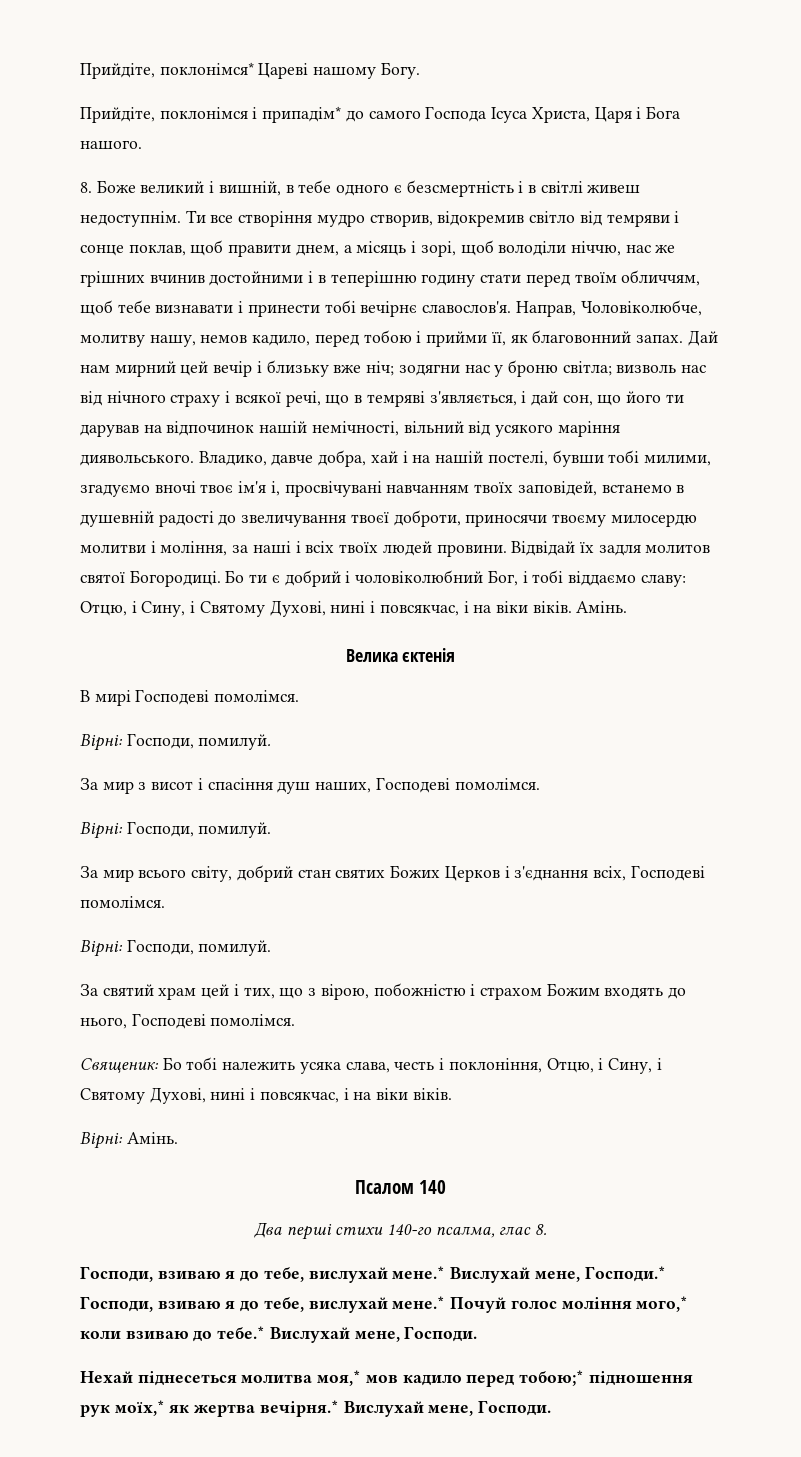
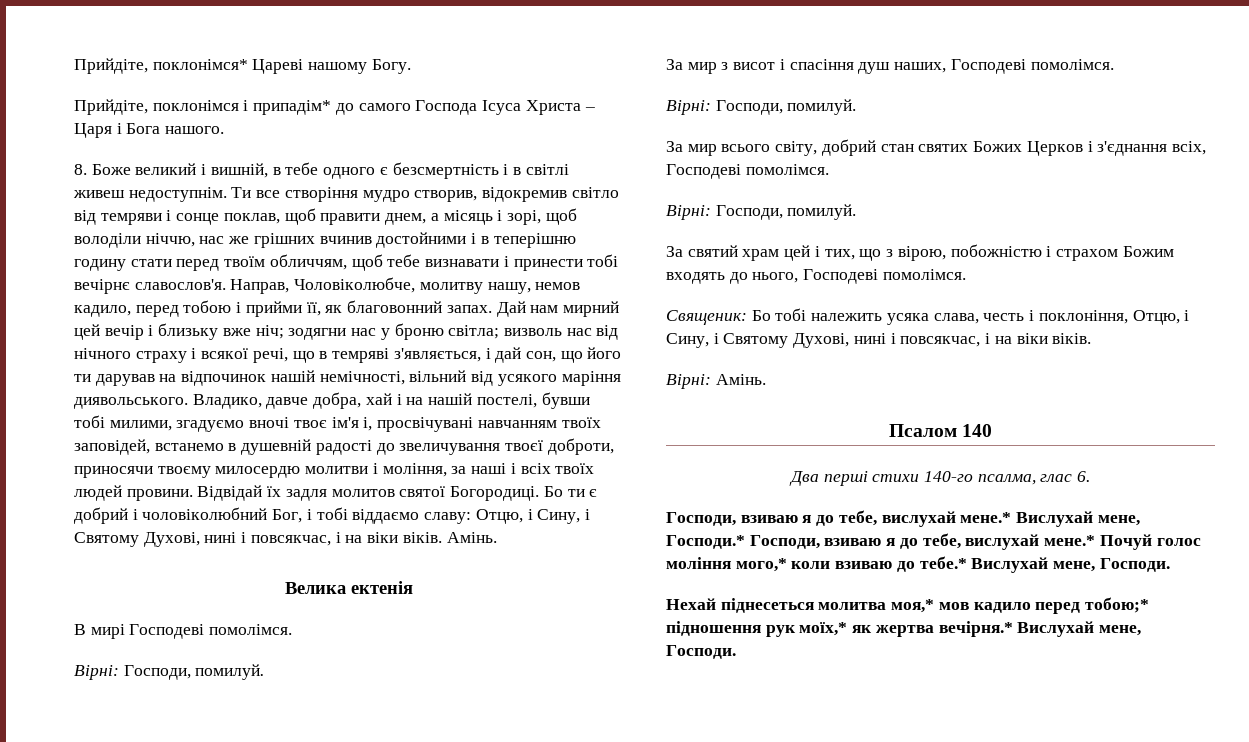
- Прийдіте, поклонімся і припадім* до самого Господа Ісуса Христа, Царя і Бога нашого.
+ Прийдіте, поклонімся і припадім* до самого Господа Ісуса Христа – Царя і Бога нашого.
- Велика єктенія
+ Велика ектенія
- Два перші стихи 140-го псалма, глас 8.
+ Два перші стихи 140-го псалма, глас 6.

